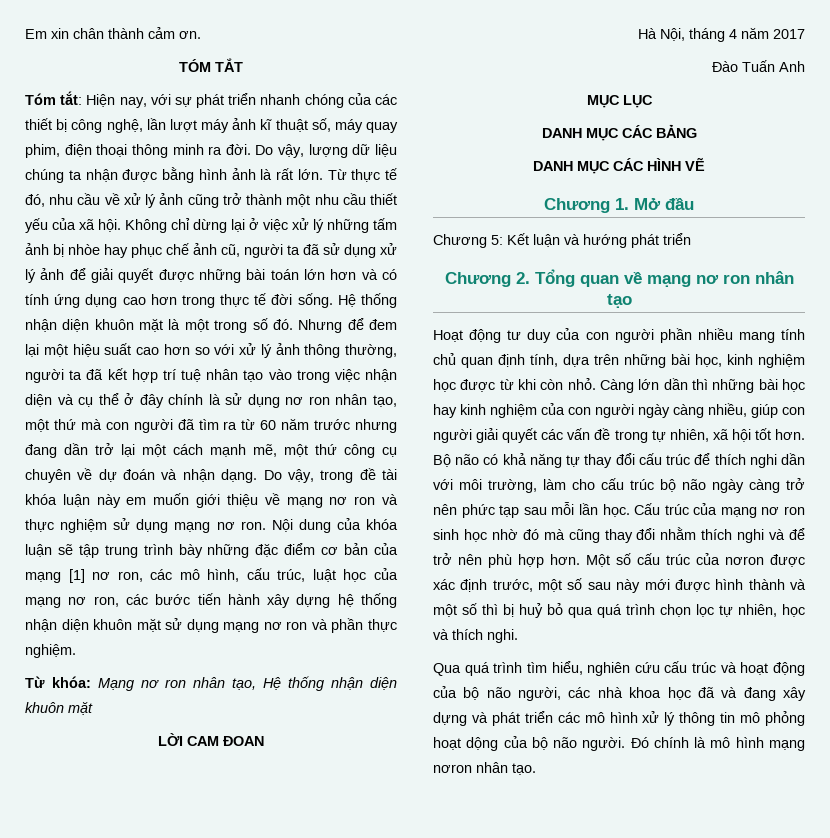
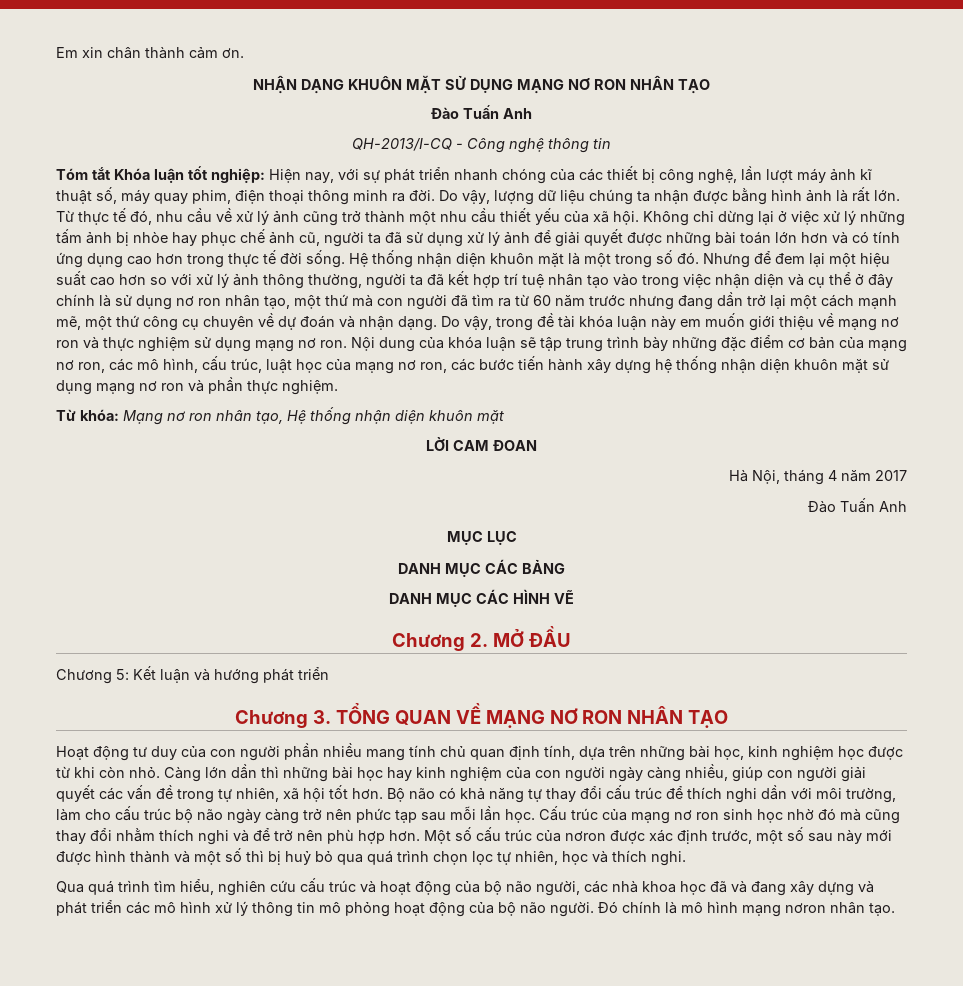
- TÓM TẮT
- Tóm tắt: Hiện nay, với sự phát triển nhanh chóng của các thiết bị công nghệ, lần lượt máy ảnh kĩ thuật số, máy quay phim, điện thoại thông minh ra đời.
+ NHẬN DẠNG KHUÔN MẶT SỬ DỤNG MẠNG NƠ RON NHÂN TẠO
+ Đào Tuấn Anh
+ QH-2013/I-CQ - Công nghệ thông tin
+ Tóm tắt Khóa luận tốt nghiệp: Hiện nay, với sự phát triển nhanh chóng của các thiết bị công nghệ, lần lượt máy ảnh kĩ thuật số, máy quay phim, điện thoại thông minh ra đời.
- Nội dung của khóa luận sẽ tập trung trình bày những đặc điểm cơ bản của mạng [1] nơ ron, các mô hình, cấu trúc, luật học của mạng nơ ron, các bước tiến hành xây dựng hệ thống nhận diện khuôn mặt sử dụng mạng nơ ron và phần thực nghiệm.
+ Nội dung của khóa luận sẽ tập trung trình bày những đặc điểm cơ bản của mạng nơ ron, các mô hình, cấu trúc, luật học của mạng nơ ron, các bước tiến hành xây dựng hệ thống nhận diện khuôn mặt sử dụng mạng nơ ron và phần thực nghiệm.
- Chương 1. Mở đầu
+ Chương 2. MỞ ĐẦU
- Chương 2. Tổng quan về mạng nơ ron nhân tạo
+ Chương 3. TỔNG QUAN VỀ MẠNG NƠ RON NHÂN TẠO
- Qua quá trình tìm hiểu, nghiên cứu cấu trúc và hoạt động của bộ não người, các nhà khoa học đã và đang xây dựng và phát triển các mô hình xử lý thông tin mô phỏng hoạt dộng của bộ não người.
+ Qua quá trình tìm hiểu, nghiên cứu cấu trúc và hoạt động của bộ não người, các nhà khoa học đã và đang xây dựng và phát triển các mô hình xử lý thông tin mô phỏng hoạt động của bộ não người.

